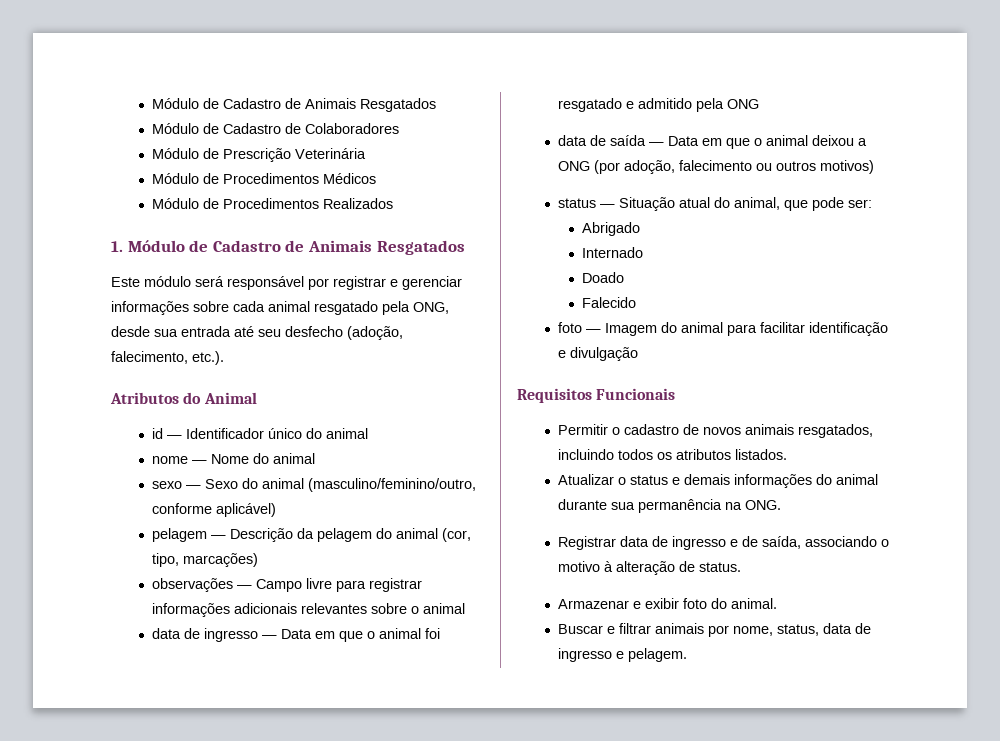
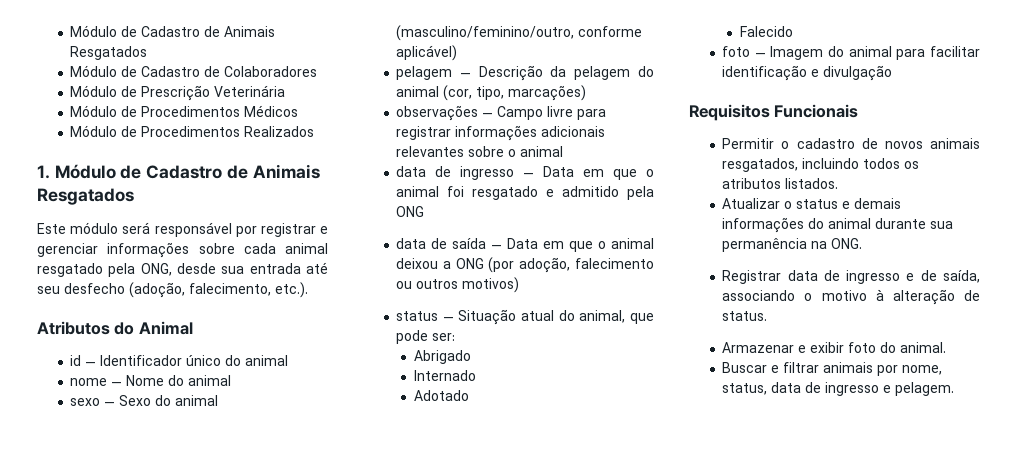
- Doado
+ Adotado

